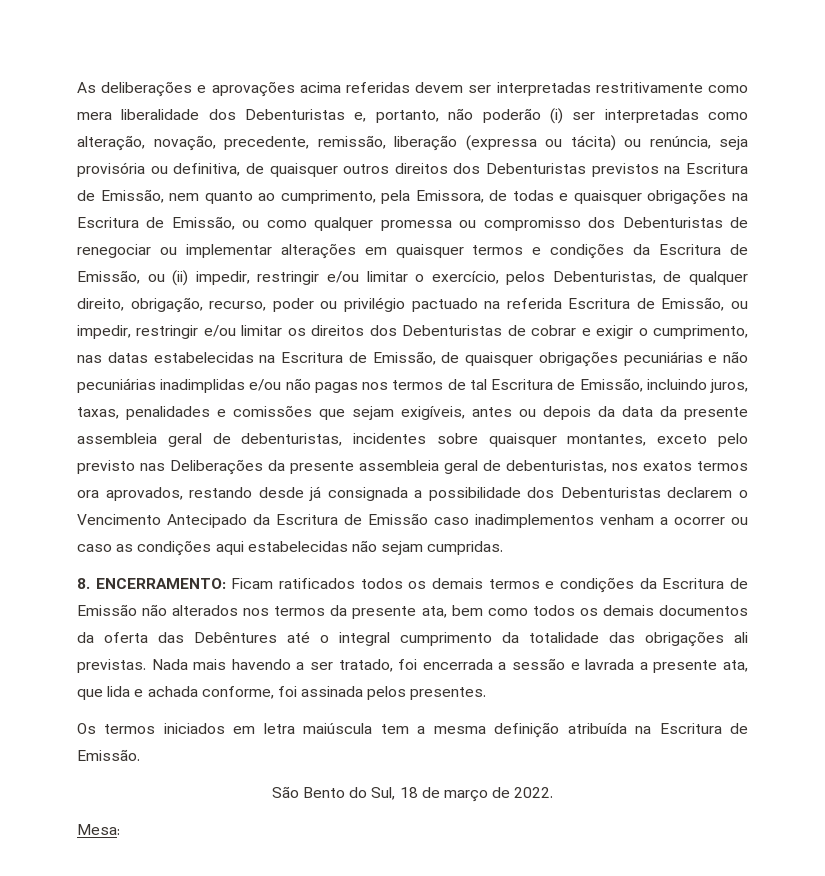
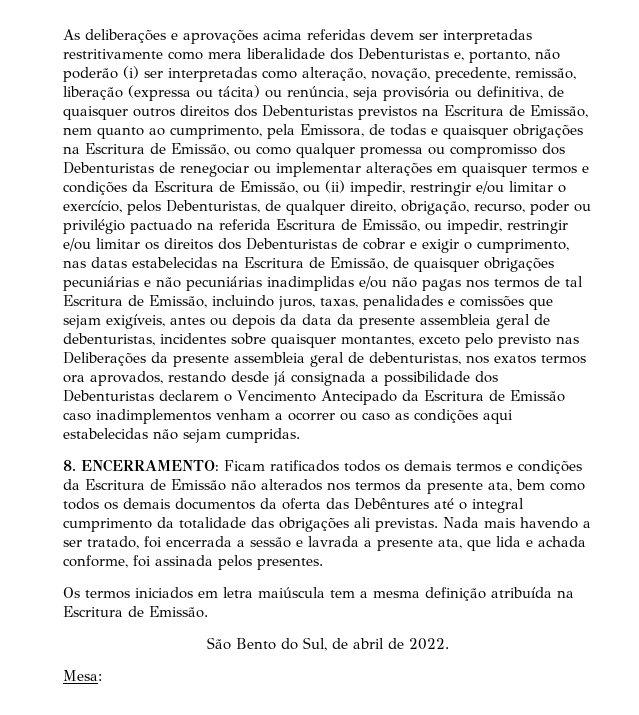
- São Bento do Sul, 18 de março de 2022.
+ São Bento do Sul, de abril de 2022.

